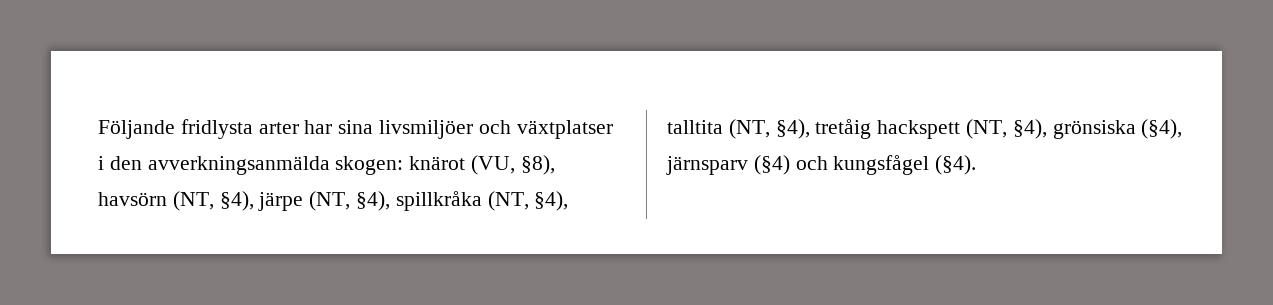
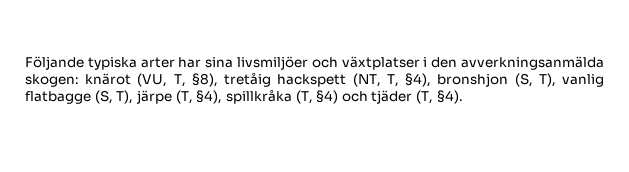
- Följande fridlysta arter har sina livsmiljöer och växtplatser i den avverkningsanmälda skogen: knärot (VU, §8), havsörn (NT, §4), järpe (NT, §4), spillkråka (NT, §4), talltita (NT, §4), tretåig hackspett (NT, §4), grönsiska (§4), järnsparv (§4) och kungsfågel (§4).
+ Följande typiska arter har sina livsmiljöer och växtplatser i den avverkningsanmälda skogen: knärot (VU, T, §8), tretåig hackspett (NT, T, §4), bronshjon (S, T), vanlig flatbagge (S, T), järpe (T, §4), spillkråka (T, §4) och tjäder (T, §4).

